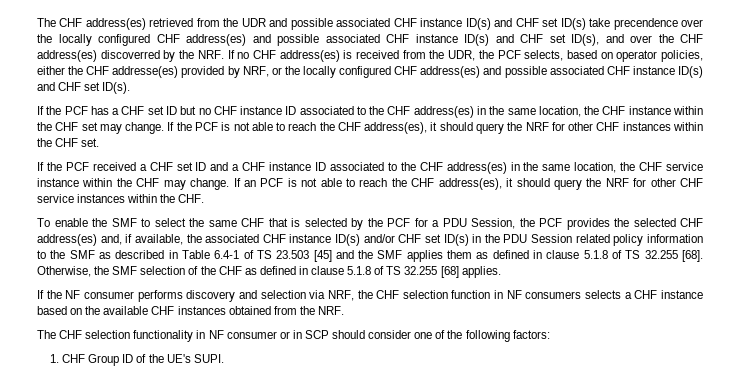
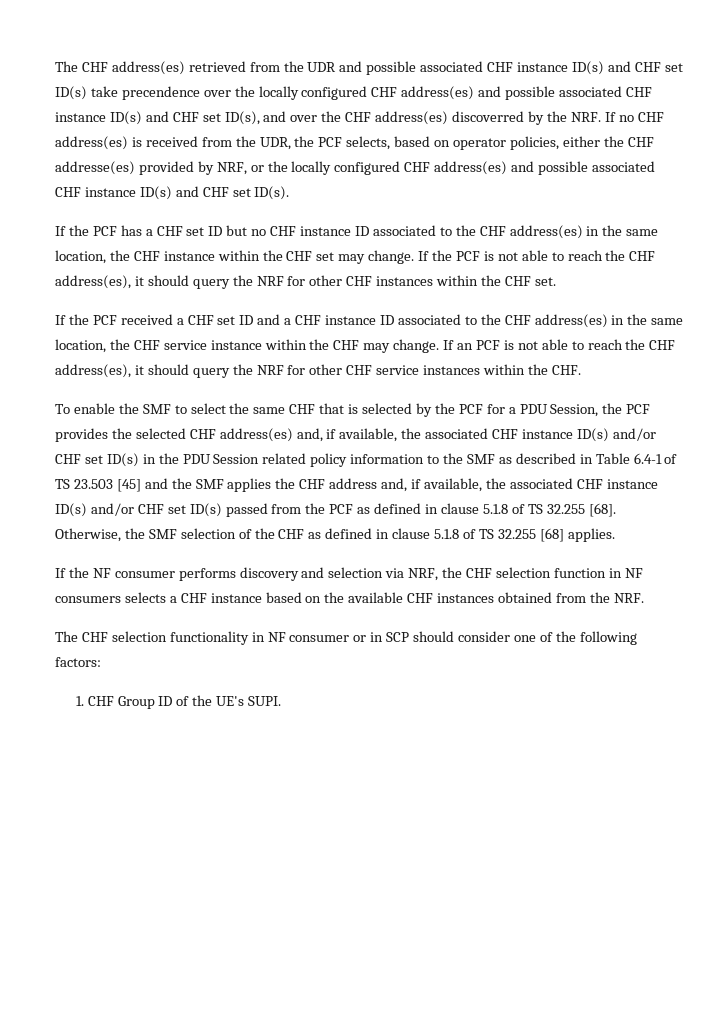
- To enable the SMF to select the same CHF that is selected by the PCF for a PDU Session, the PCF provides the selected CHF address(es) and, if available, the associated CHF instance ID(s) and/or CHF set ID(s) in the PDU Session related policy information to the SMF as described in Table 6.4-1 of TS 23.503 [45] and the SMF applies them as defined in clause 5.1.8 of TS 32.255 [68].
+ To enable the SMF to select the same CHF that is selected by the PCF for a PDU Session, the PCF provides the selected CHF address(es) and, if available, the associated CHF instance ID(s) and/or CHF set ID(s) in the PDU Session related policy information to the SMF as described in Table 6.4-1 of TS 23.503 [45] and the SMF applies the CHF address and, if available, the associated CHF instance ID(s) and/or CHF set ID(s) passed from the PCF as defined in clause 5.1.8 of TS 32.255 [68].

